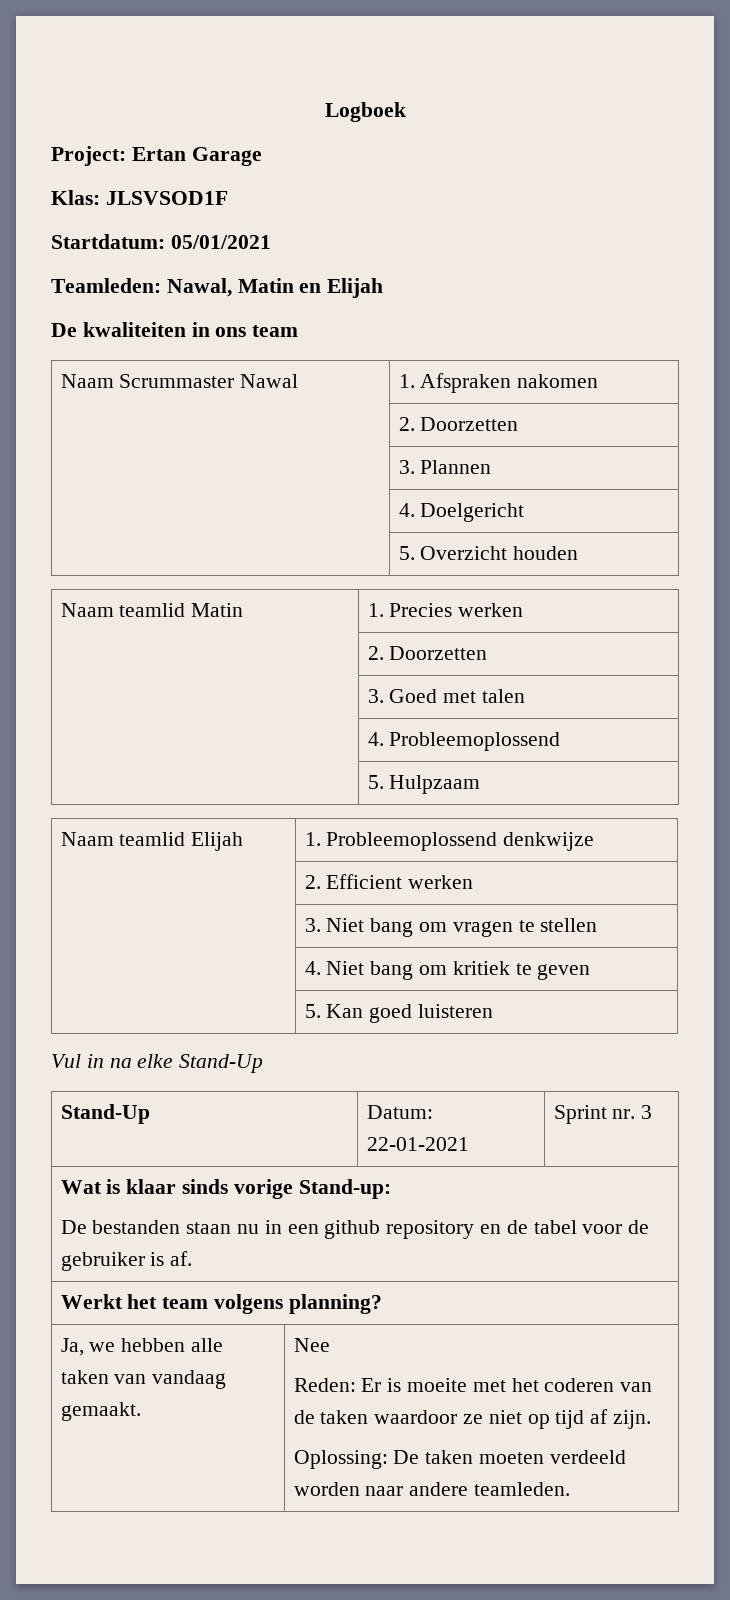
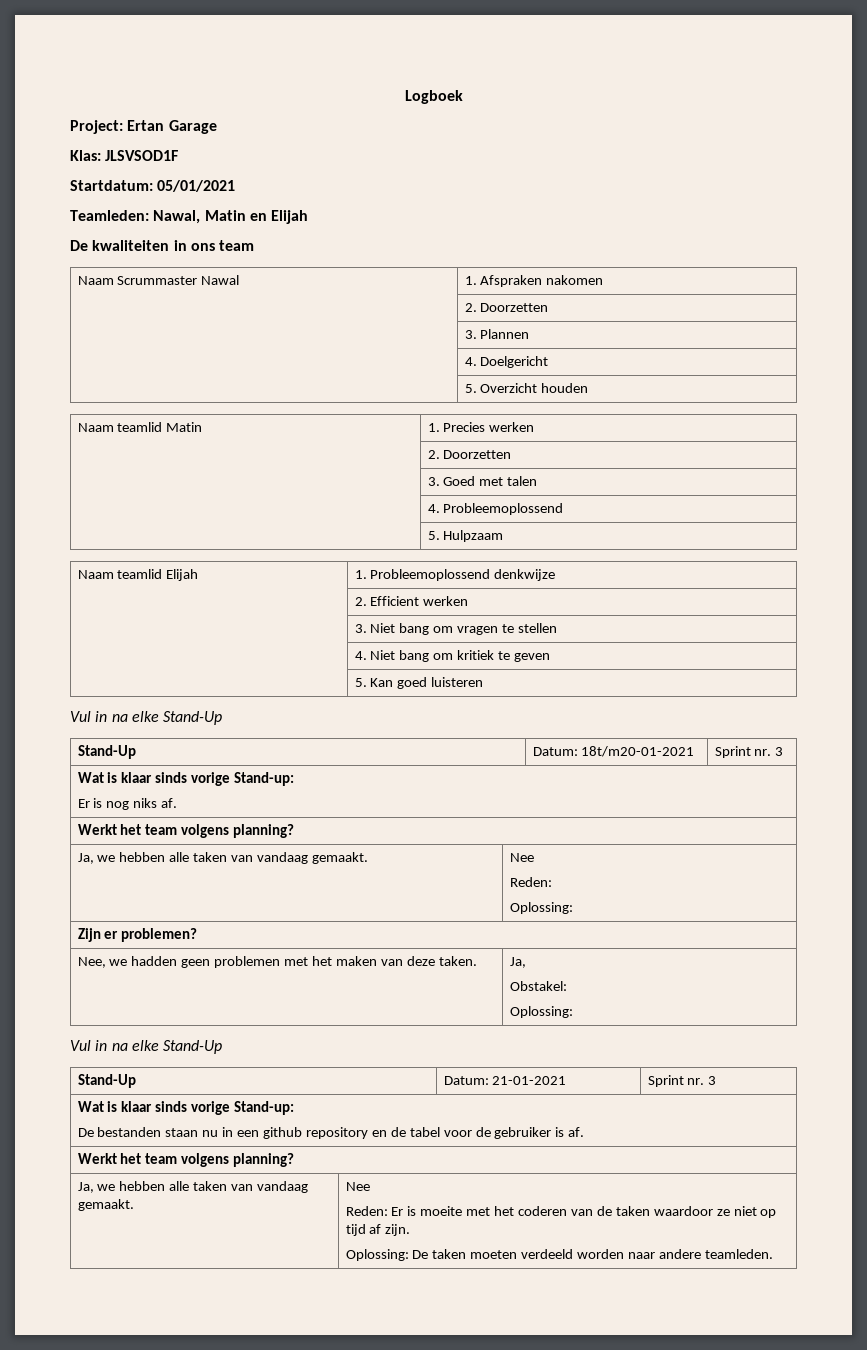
- Stand-Up | Datum: 22-01-2021 | Sprint nr. 3
+ Stand-Up | Datum: 18t/m20-01-2021 | Sprint nr. 3
+ Wat is klaar sinds vorige Stand-up:
+ Er is nog niks af.
+ Werkt het team volgens planning?
+ Ja, we hebben alle taken van vandaag gemaakt. | Nee
+ Reden:
+ Oplossing:
+ Zijn er problemen?
+ Nee, we hadden geen problemen met het maken van deze taken. | Ja,
+ Obstakel:
+ Oplossing:
+ Vul in na elke Stand-Up
+ Stand-Up | Datum: 21-01-2021 | Sprint nr. 3

